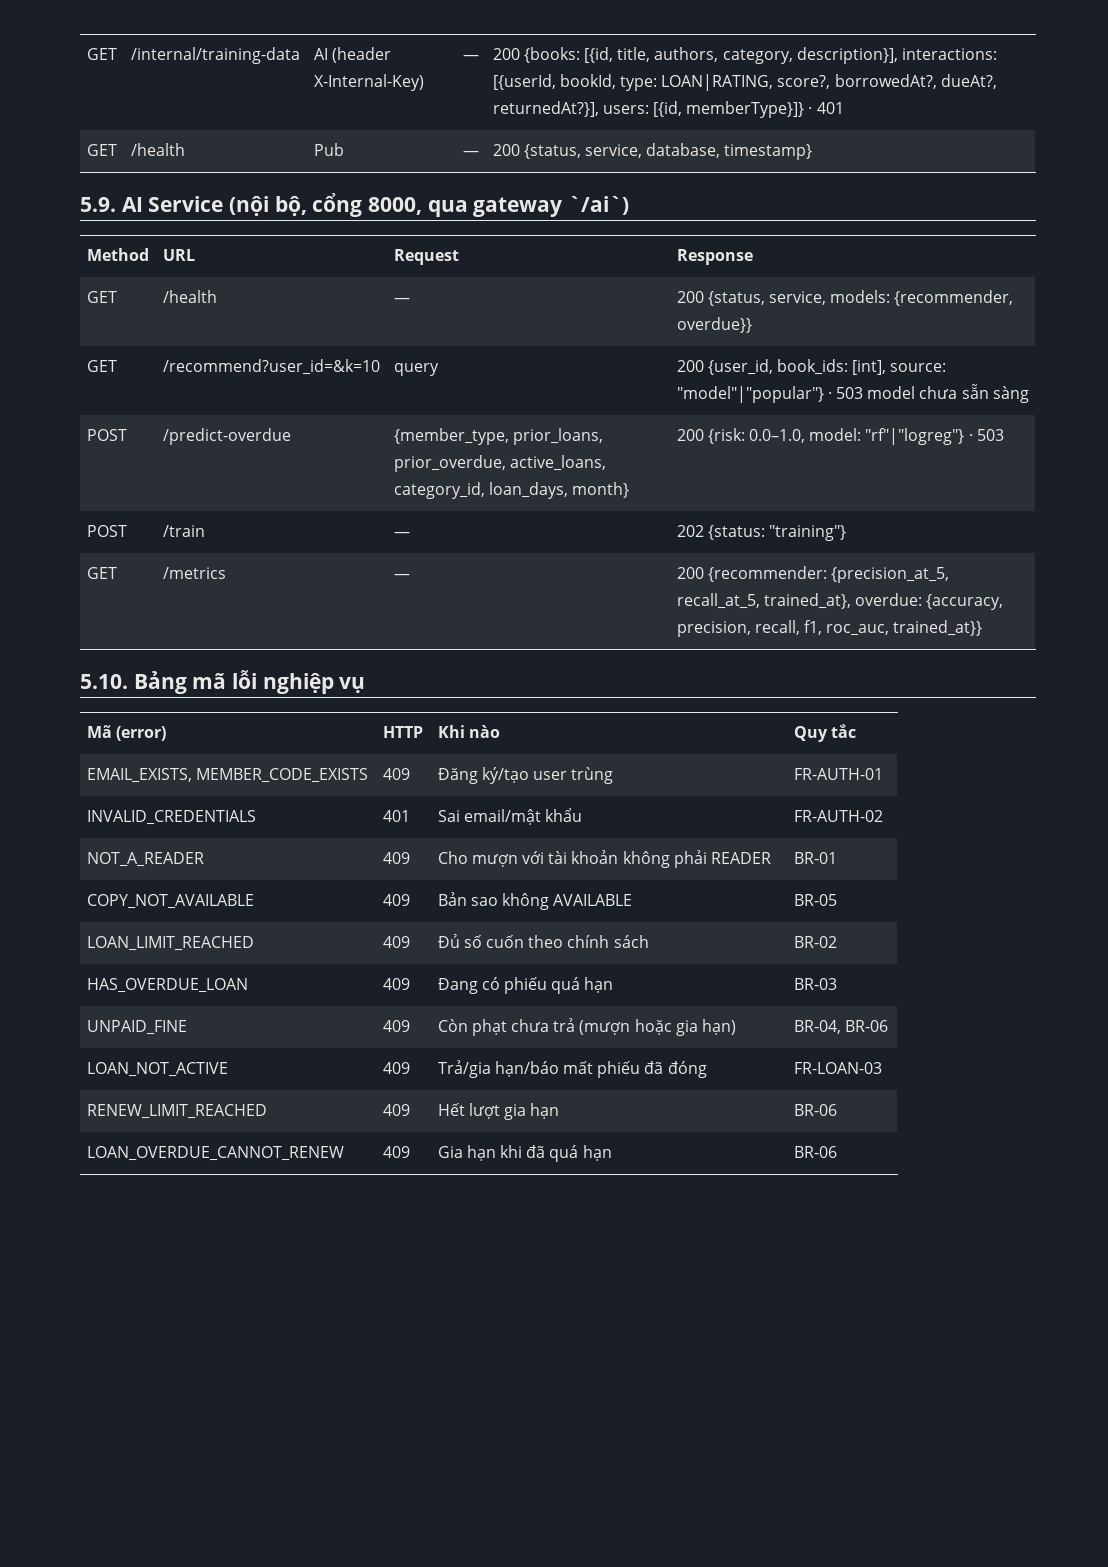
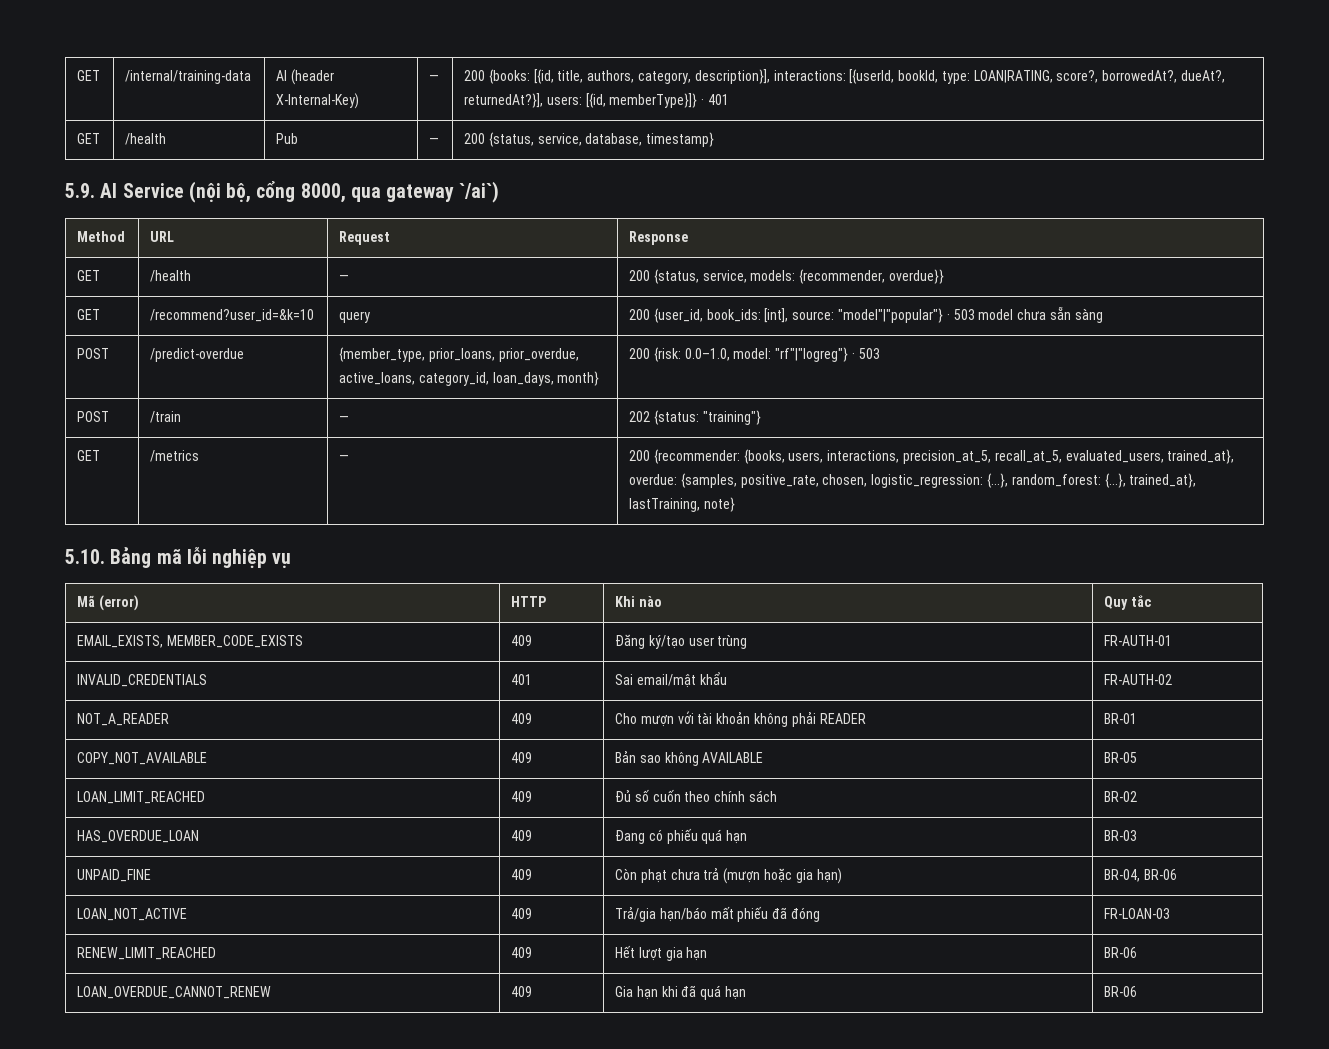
- GET | /metrics | — | 200 {recommender: {precision_at_5, recall_at_5, trained_at}, overdue: {accuracy, precision, recall, f1, roc_auc, trained_at}}
+ GET | /metrics | — | 200 {recommender: {books, users, interactions, precision_at_5, recall_at_5, evaluated_users, trained_at}, overdue: {samples, positive_rate, chosen, logistic_regression: {...}, random_forest: {...}, trained_at}, lastTraining, note}

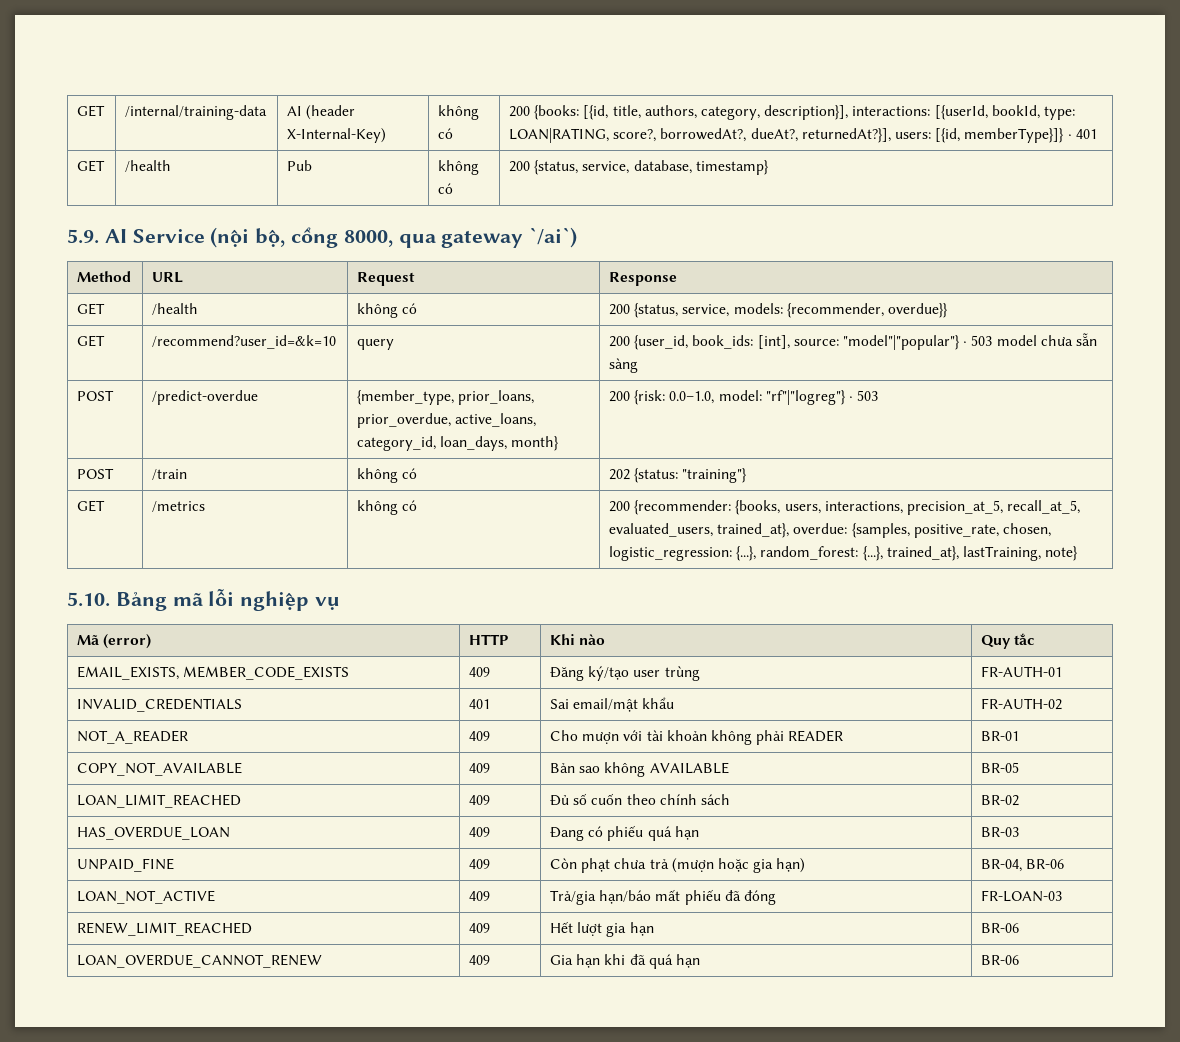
- GET | /internal/training-data | AI (header X-Internal-Key) | — | 200 {books: [{id, title, authors, category, description}], interactions: [{userId, bookId, type: LOAN|RATING, score?, borrowedAt?, dueAt?, returnedAt?}], users: [{id, memberType}]} · 401
+ GET | /internal/training-data | AI (header X-Internal-Key) | không có | 200 {books: [{id, title, authors, category, description}], interactions: [{userId, bookId, type: LOAN|RATING, score?, borrowedAt?, dueAt?, returnedAt?}], users: [{id, memberType}]} · 401
- GET | /health | Pub | — | 200 {status, service, database, timestamp}
+ GET | /health | Pub | không có | 200 {status, service, database, timestamp}
- GET | /health | — | 200 {status, service, models: {recommender, overdue}}
+ GET | /health | không có | 200 {status, service, models: {recommender, overdue}}
- POST | /train | — | 202 {status: "training"}
+ POST | /train | không có | 202 {status: "training"}
- GET | /metrics | — | 200 {recommender: {books, users, interactions, precision_at_5, recall_at_5, evaluated_users, trained_at}, overdue: {samples, positive_rate, chosen, logistic_regression: {...}, random_forest: {...}, trained_at}, lastTraining, note}
+ GET | /metrics | không có | 200 {recommender: {books, users, interactions, precision_at_5, recall_at_5, evaluated_users, trained_at}, overdue: {samples, positive_rate, chosen, logistic_regression: {...}, random_forest: {...}, trained_at}, lastTraining, note}

